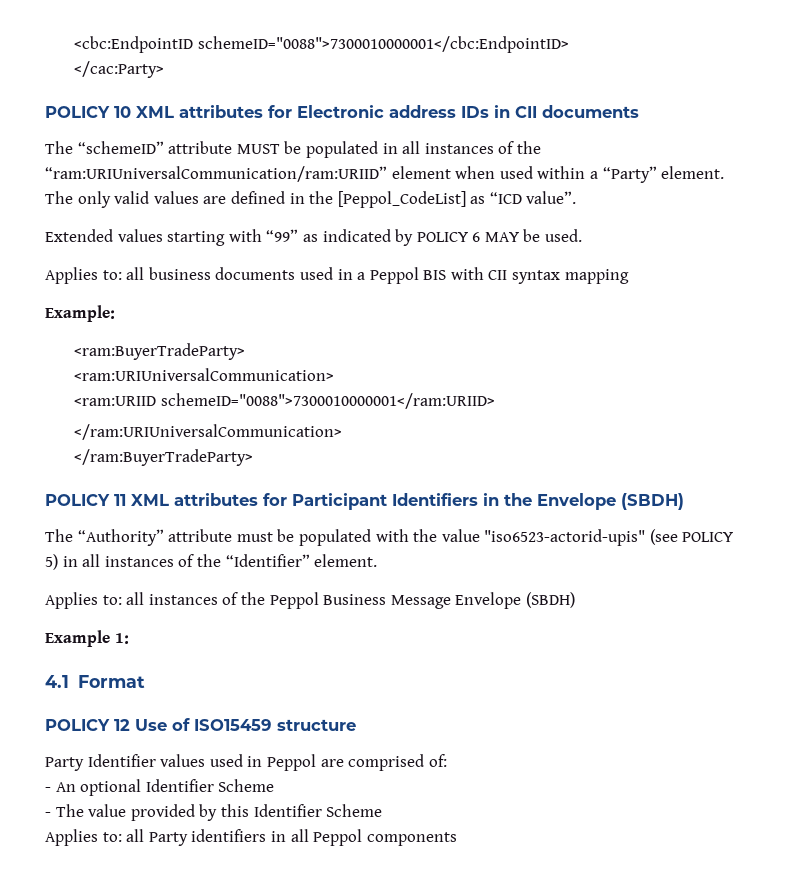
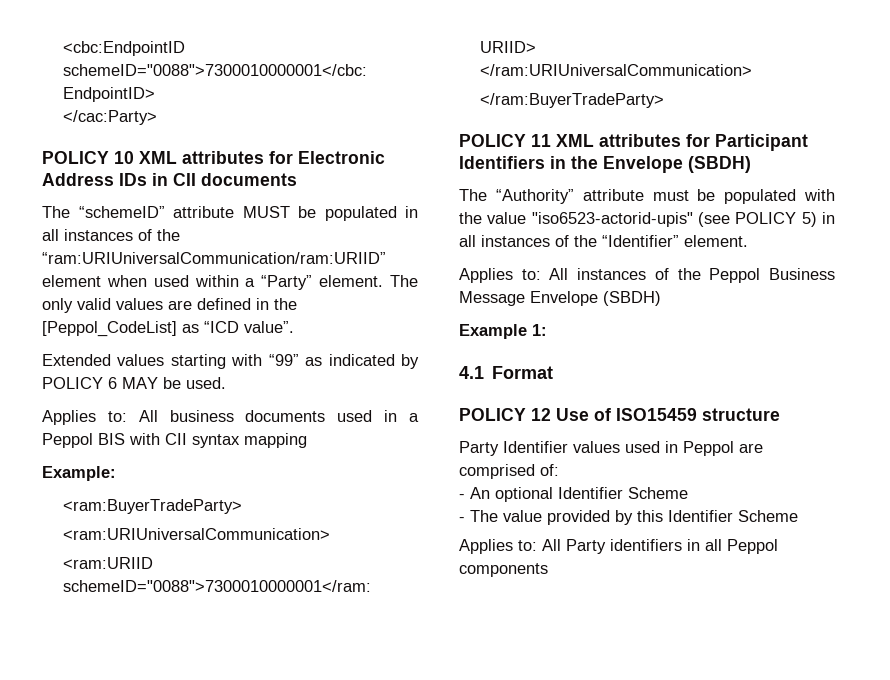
- POLICY 10 XML attributes for Electronic address IDs in CII documents
+ POLICY 10 XML attributes for Electronic Address IDs in CII documents
- Applies to: all business documents used in a Peppol BIS with CII syntax mapping
+ Applies to: All business documents used in a Peppol BIS with CII syntax mapping
- Applies to: all instances of the Peppol Business Message Envelope (SBDH)
+ Applies to: All instances of the Peppol Business Message Envelope (SBDH)
- Applies to: all Party identifiers in all Peppol components
+ Applies to: All Party identifiers in all Peppol components

